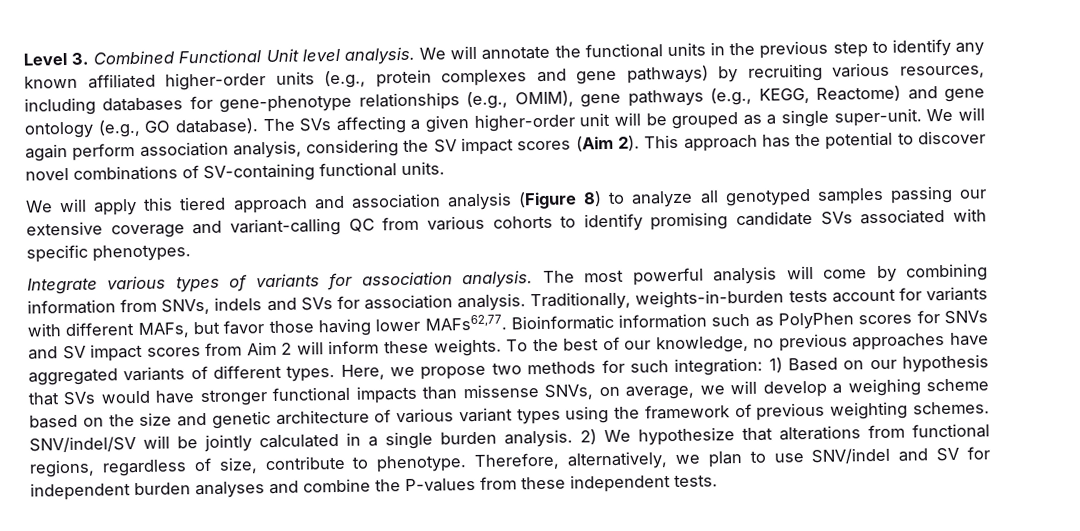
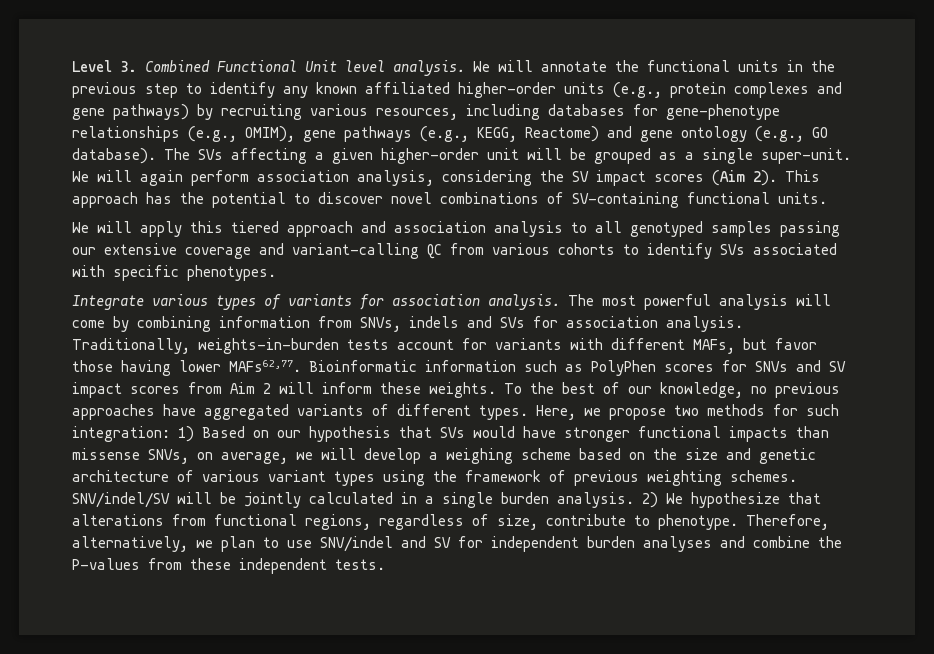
- We will apply this tiered approach and association analysis (Figure 8) to analyze all genotyped samples passing our extensive coverage and variant-calling QC from various cohorts to identify promising candidate SVs associated with specific phenotypes.
+ We will apply this tiered approach and association analysis to all genotyped samples passing our extensive coverage and variant-calling QC from various cohorts to identify SVs associated with specific phenotypes.

